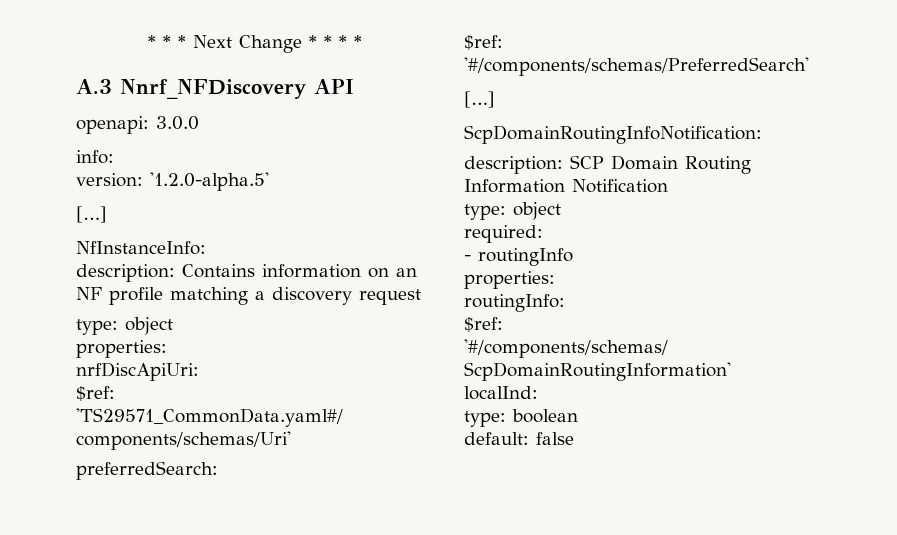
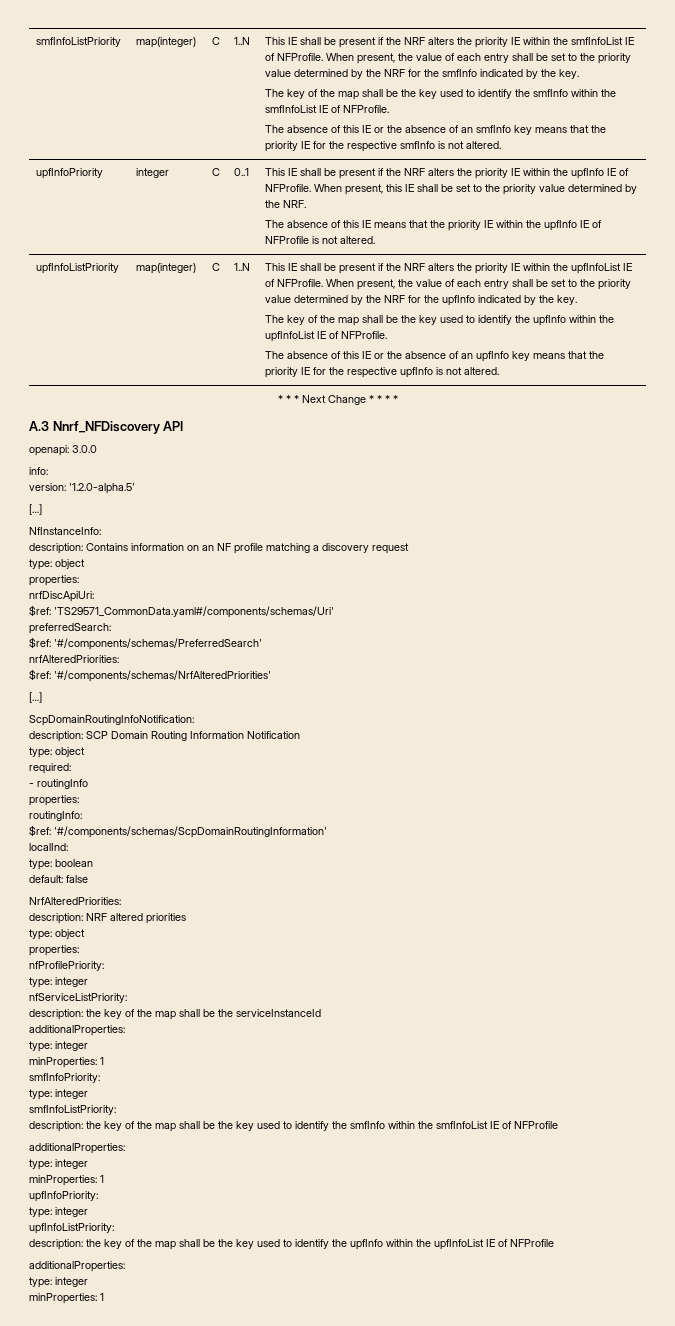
+ smfInfoListPriority | map(integer) | C | 1..N | This IE shall be present if the NRF alters the priority IE within the smfInfoList IE of NFProfile. When present, the value of each entry shall be set to the priority value determined by the NRF for the smfInfo indicated by the key.
+ The key of the map shall be the key used to identify the smfInfo within the smfInfoList IE of NFProfile.
+ The absence of this IE or the absence of an smfInfo key means that the priority IE for the respective smfInfo is not altered.
+ upfInfoPriority | integer | C | 0..1 | This IE shall be present if the NRF alters the priority IE within the upfInfo IE of NFProfile. When present, this IE shall be set to the priority value determined by the NRF.
+ The absence of this IE means that the priority IE within the upfInfo IE of NFProfile is not altered.
+ upfInfoListPriority | map(integer) | C | 1..N | This IE shall be present if the NRF alters the priority IE within the upfInfoList IE of NFProfile. When present, the value of each entry shall be set to the priority value determined by the NRF for the upfInfo indicated by the key.
+ The key of the map shall be the key used to identify the upfInfo within the upfInfoList IE of NFProfile.
+ The absence of this IE or the absence of an upfInfo key means that the priority IE for the respective upfInfo is not altered.
+ nrfAlteredPriorities:
+ $ref: '#/components/schemas/NrfAlteredPriorities'
+ NrfAlteredPriorities:
+ description: NRF altered priorities
+ type: object
+ properties:
+ nfProfilePriority:
+ type: integer
+ nfServiceListPriority:
+ description: the key of the map shall be the serviceInstanceId
+ additionalProperties:
+ type: integer
+ minProperties: 1
+ smfInfoPriority:
+ type: integer
+ smfInfoListPriority:
+ description: the key of the map shall be the key used to identify the smfInfo within the smfInfoList IE of NFProfile
+ additionalProperties:
+ type: integer
+ minProperties: 1
+ upfInfoPriority:
+ type: integer
+ upfInfoListPriority:
+ description: the key of the map shall be the key used to identify the upfInfo within the upfInfoList IE of NFProfile
+ additionalProperties:
+ type: integer
+ minProperties: 1

